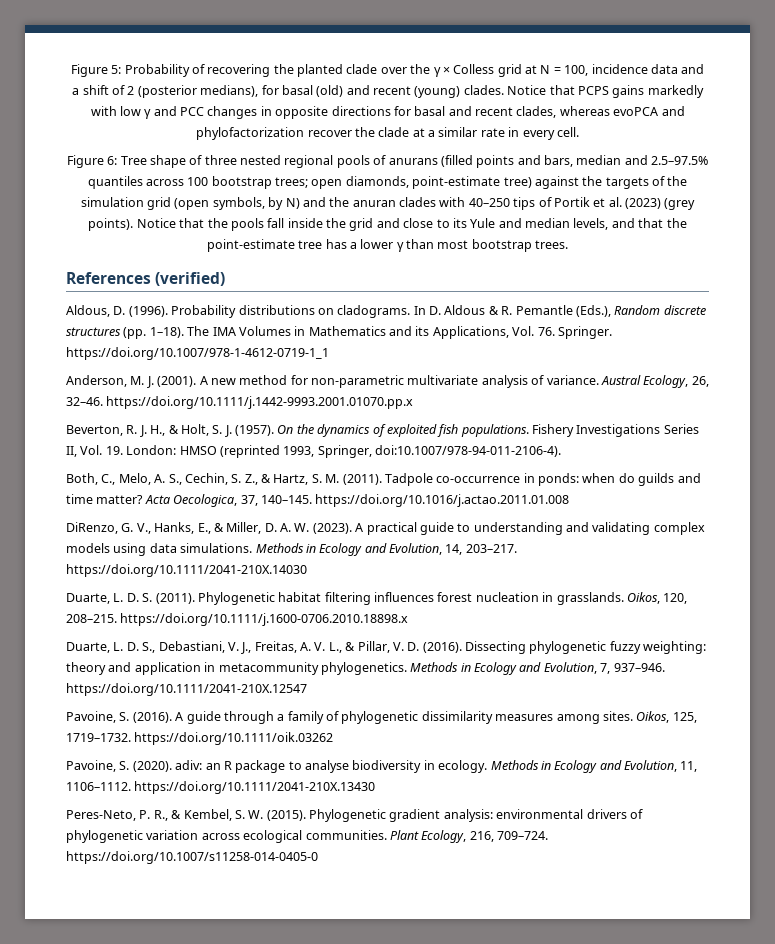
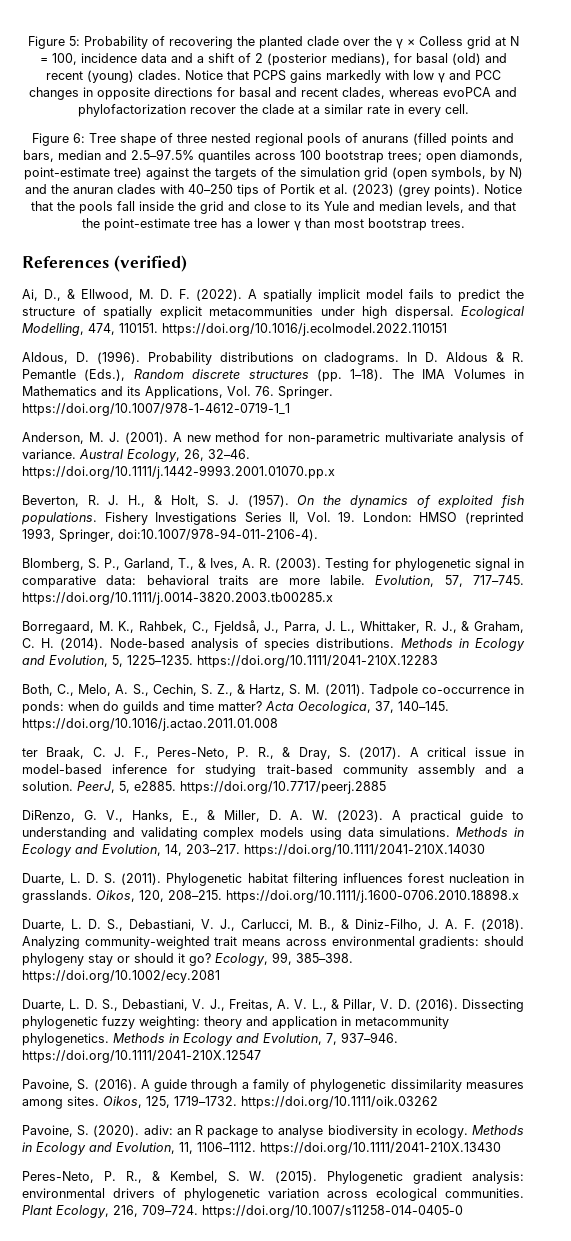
+ Ai, D., & Ellwood, M. D. F. (2022). A spatially implicit model fails to predict the structure of spatially explicit metacommunities under high dispersal. Ecological Modelling, 474, 110151. https://doi.org/10.1016/j.ecolmodel.2022.110151
+ Blomberg, S. P., Garland, T., & Ives, A. R. (2003). Testing for phylogenetic signal in comparative data: behavioral traits are more labile. Evolution, 57, 717–745. https://doi.org/10.1111/j.0014-3820.2003.tb00285.x
+ Borregaard, M. K., Rahbek, C., Fjeldså, J., Parra, J. L., Whittaker, R. J., & Graham, C. H. (2014). Node-based analysis of species distributions. Methods in Ecology and Evolution, 5, 1225–1235. https://doi.org/10.1111/2041-210X.12283
+ ter Braak, C. J. F., Peres-Neto, P. R., & Dray, S. (2017). A critical issue in model-based inference for studying trait-based community assembly and a solution. PeerJ, 5, e2885. https://doi.org/10.7717/peerj.2885
+ Duarte, L. D. S., Debastiani, V. J., Carlucci, M. B., & Diniz-Filho, J. A. F. (2018). Analyzing community-weighted trait means across environmental gradients: should phylogeny stay or should it go? Ecology, 99, 385–398. https://doi.org/10.1002/ecy.2081

